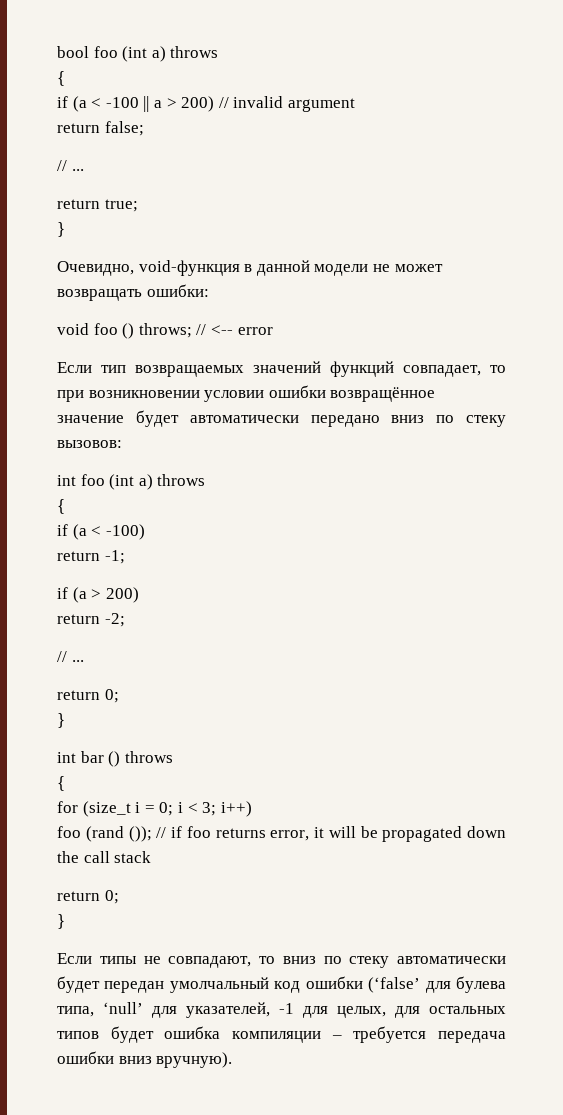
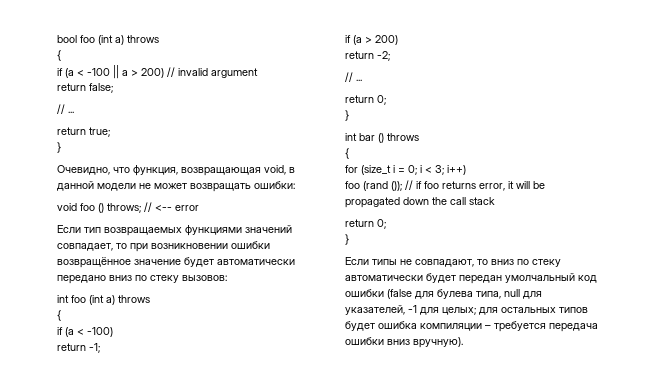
- Очевидно, void-функция в данной модели не может возвращать ошибки:
+ Очевидно, что функция, возвращающая void, в данной модели не может возвращать ошибки:
- Если тип возвращаемых значений функций совпадает, то при возникновении условии ошибки возвращённое значение будет автоматически передано вниз по стеку вызовов:
+ Если тип возвращаемых функциями значений совпадает, то при возникновении ошибки возвращённое значение будет автоматически передано вниз по стеку вызовов:
- Если типы не совпадают, то вниз по стеку автоматически будет передан умолчальный код ошибки (‘false’ для булева типа, ‘null’ для указателей, -1 для целых, для остальных типов будет ошибка компиляции – требуется передача ошибки вниз вручную).
+ Если типы не совпадают, то вниз по стеку автоматически будет передан умолчальный код ошибки (false для булева типа, null для указателей, -1 для целых; для остальных типов будет ошибка компиляции – требуется передача ошибки вниз вручную).

